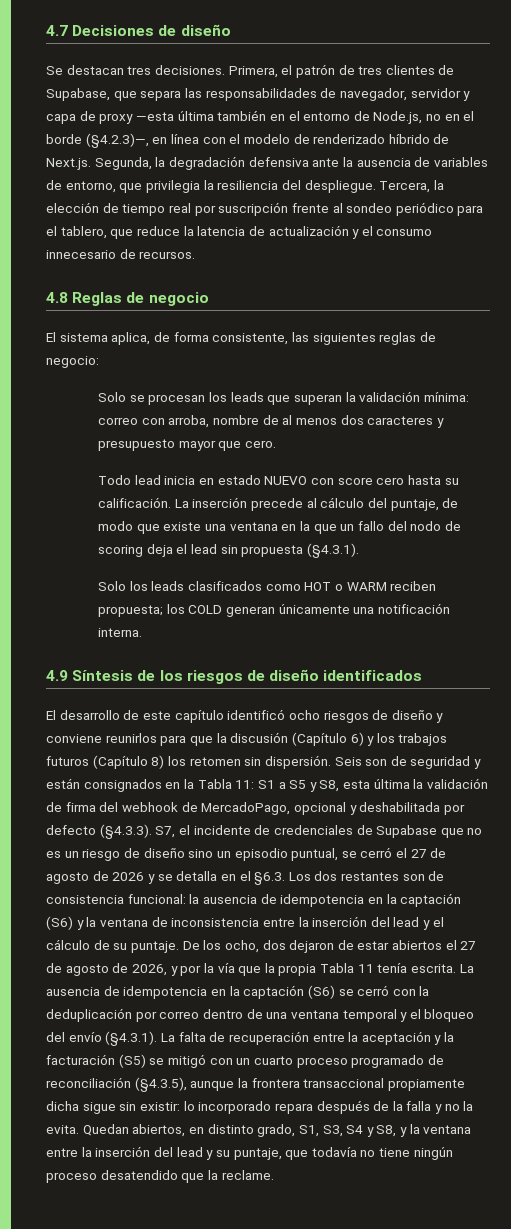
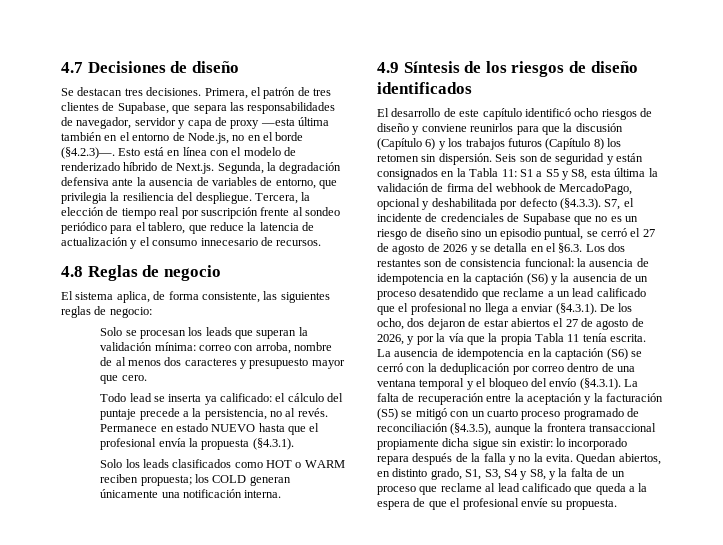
- Primera, el patrón de tres clientes de Supabase, que separa las responsabilidades de navegador, servidor y capa de proxy —esta última también en el entorno de Node.js, no en el borde (§4.2.3)—, en línea con el modelo de renderizado híbrido de Next.js. Segunda, la degradación defensiva ante la ausencia de variables de entorno, que privilegia la resiliencia del despliegue.
+ Primera, el patrón de tres clientes de Supabase, que separa las responsabilidades de navegador, servidor y capa de proxy —esta última también en el entorno de Node.js, no en el borde (§4.2.3)—. Esto está en línea con el modelo de renderizado híbrido de Next.js. Segunda, la degradación defensiva ante la ausencia de variables de entorno, que privilegia la resiliencia del despliegue.
- Todo lead inicia en estado NUEVO con score cero hasta su calificación. La inserción precede al cálculo del puntaje, de modo que existe una ventana en la que un fallo del nodo de scoring deja el lead sin propuesta (§4.3.1).
+ Todo lead se inserta ya calificado: el cálculo del puntaje precede a la persistencia, no al revés. Permanece en estado NUEVO hasta que el profesional envía la propuesta (§4.3.1).
- la ausencia de idempotencia en la captación (S6) y la ventana de inconsistencia entre la inserción del lead y el cálculo de su puntaje. De los ocho, dos dejaron de estar abiertos el 27 de agosto de 2026, y por la vía que la propia Tabla 11 tenía escrita.
+ la ausencia de idempotencia en la captación (S6) y la ausencia de un proceso desatendido que reclame a un lead calificado que el profesional no llega a enviar (§4.3.1). De los ocho, dos dejaron de estar abiertos el 27 de agosto de 2026, y por la vía que la propia Tabla 11 tenía escrita.
- Quedan abiertos, en distinto grado, S1, S3, S4 y S8, y la ventana entre la inserción del lead y su puntaje, que todavía no tiene ningún proceso desatendido que la reclame.
+ Quedan abiertos, en distinto grado, S1, S3, S4 y S8, y la falta de un proceso que reclame al lead calificado que queda a la espera de que el profesional envíe su propuesta.

